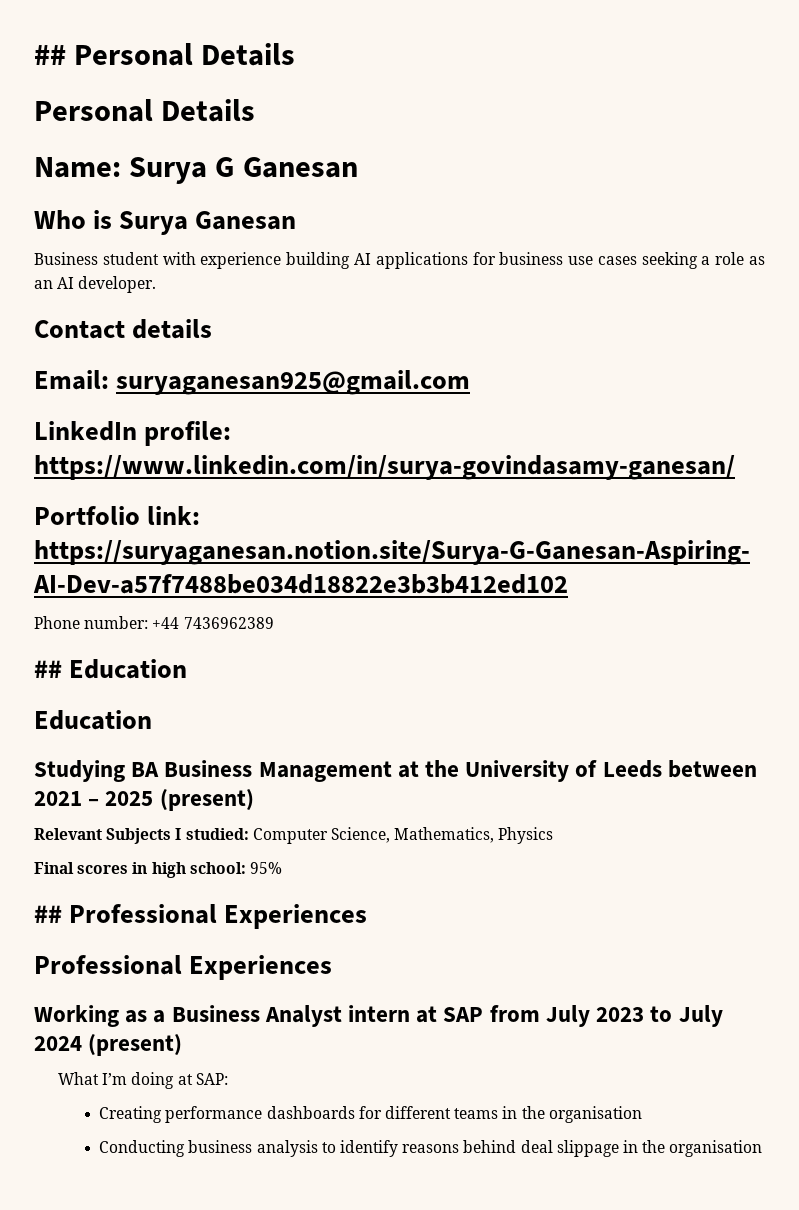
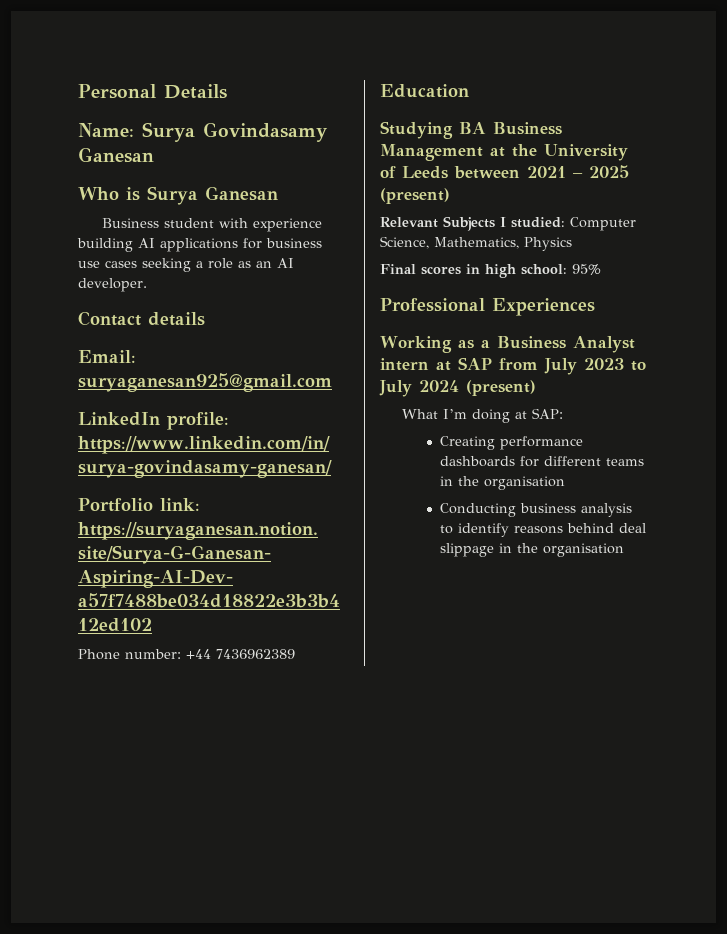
- ## Personal Details
- Name: Surya G Ganesan
+ Name: Surya Govindasamy Ganesan
- ## Education
- ## Professional Experiences

